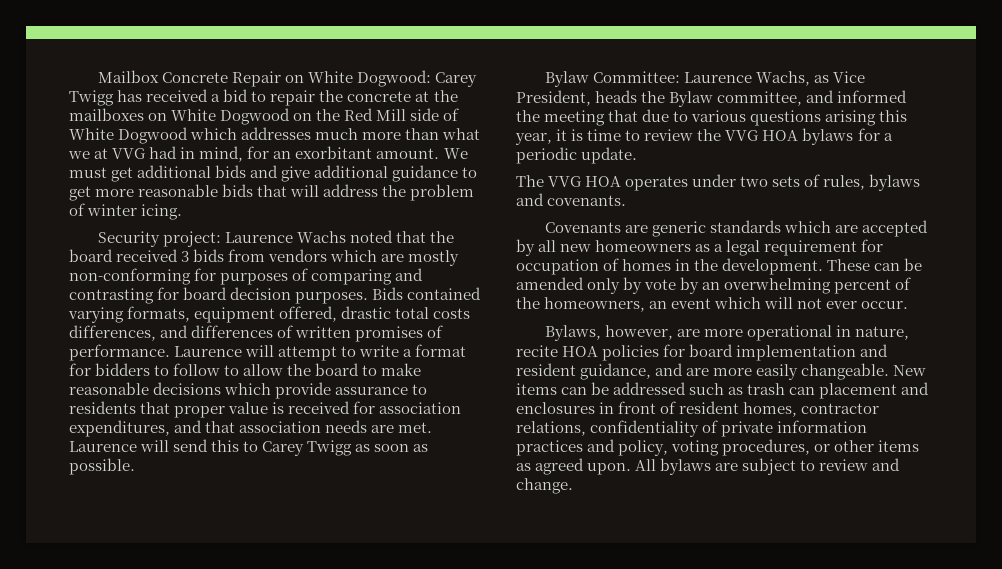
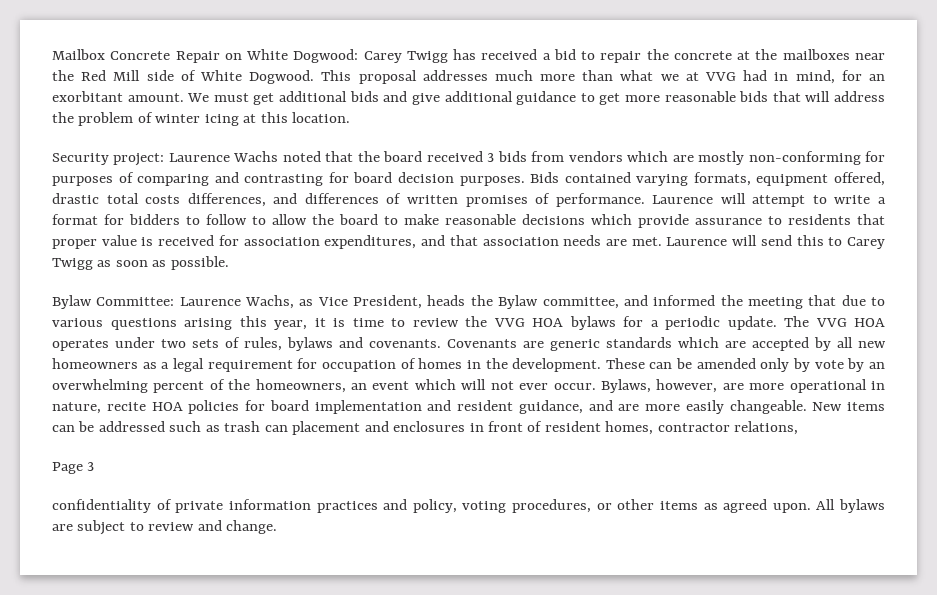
- Mailbox Concrete Repair on White Dogwood: Carey Twigg has received a bid to repair the concrete at the mailboxes on White Dogwood on the Red Mill side of White Dogwood which addresses much more than what we at VVG had in mind, for an exorbitant amount.
+ Mailbox Concrete Repair on White Dogwood: Carey Twigg has received a bid to repair the concrete at the mailboxes near the Red Mill side of White Dogwood. This proposal addresses much more than what we at VVG had in mind, for an exorbitant amount.
- We must get additional bids and give additional guidance to get more reasonable bids that will address the problem of winter icing.
+ We must get additional bids and give additional guidance to get more reasonable bids that will address the problem of winter icing at this location.
- Laurence Wachs, as Vice President, heads the Bylaw committee, and informed the meeting that due to various questions arising this year, it is time to review the VVG HOA bylaws for a periodic update.
- The VVG HOA operates under two sets of rules, bylaws and covenants.
- Covenants are generic standards which are accepted by all new homeowners as a legal requirement for occupation of homes in the development.
+ Laurence Wachs, as Vice President, heads the Bylaw committee, and informed the meeting that due to various questions arising this year, it is time to review the VVG HOA bylaws for a periodic update. The VVG HOA operates under two sets of rules, bylaws and covenants. Covenants are generic standards which are accepted by all new homeowners as a legal requirement for occupation of homes in the development.
- These can be amended only by vote by an overwhelming percent of the homeowners, an event which will not ever occur.
- Bylaws, however, are more operational in nature, recite HOA policies for board implementation and resident guidance, and are more easily changeable.
+ These can be amended only by vote by an overwhelming percent of the homeowners, an event which will not ever occur. Bylaws, however, are more operational in nature, recite HOA policies for board implementation and resident guidance, and are more easily changeable.
- New items can be addressed such as trash can placement and enclosures in front of resident homes, contractor relations, confidentiality of private information practices and policy, voting procedures, or other items as agreed upon.
+ New items can be addressed such as trash can placement and enclosures in front of resident homes, contractor relations,
+ Page 3
+ confidentiality of private information practices and policy, voting procedures, or other items as agreed upon.

